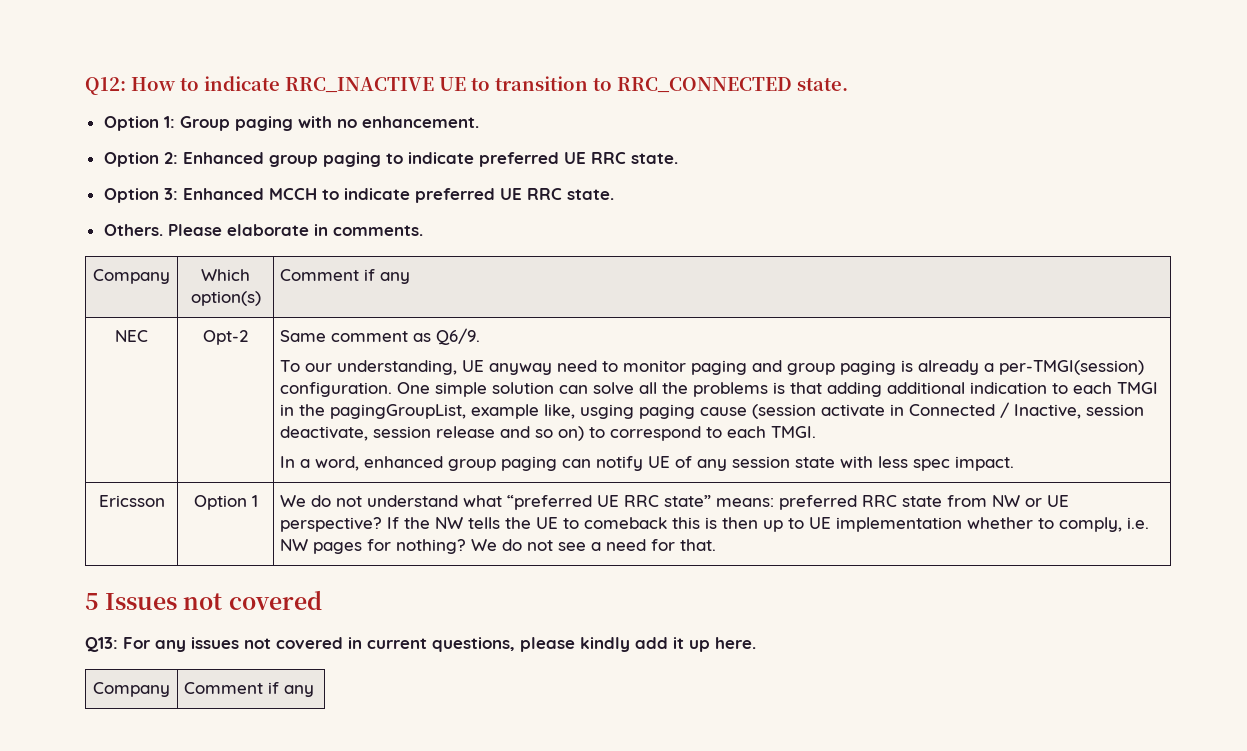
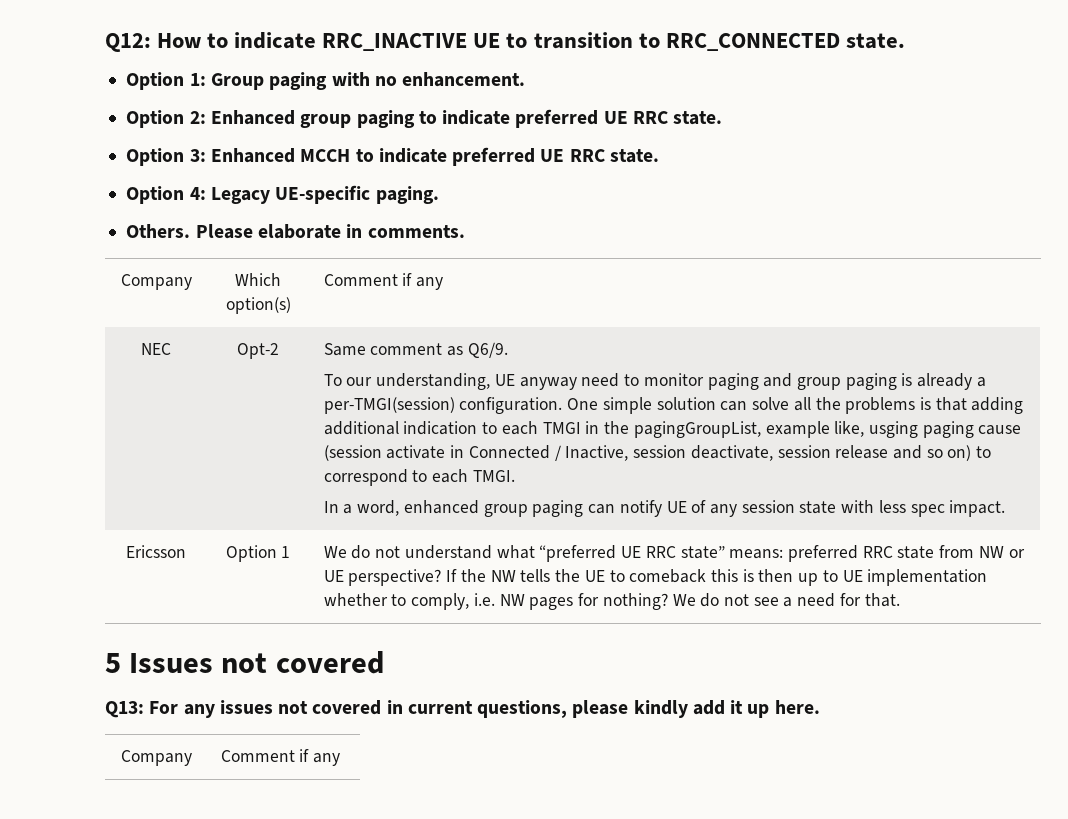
+ Option 4: Legacy UE-specific paging.

